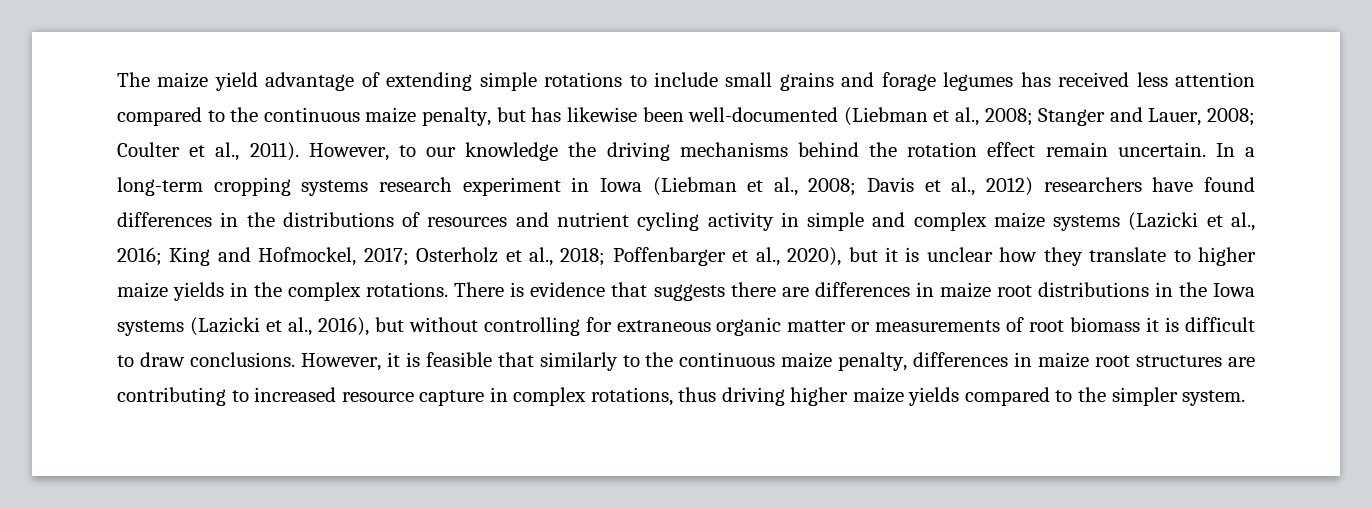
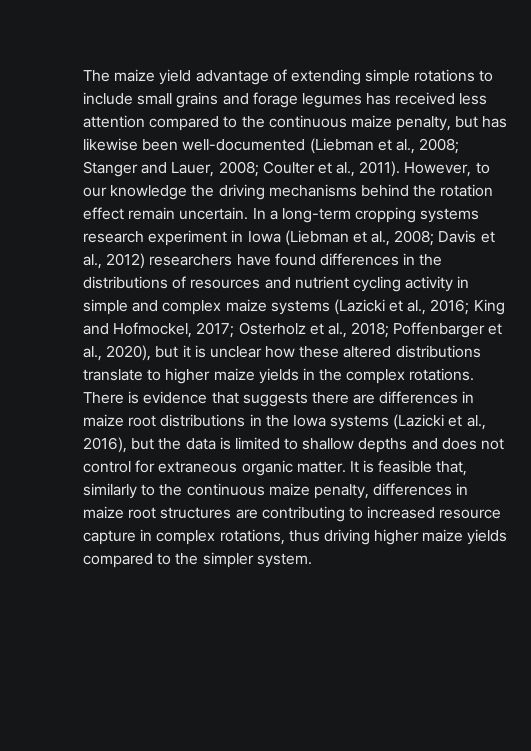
- Poffenbarger et al., 2020), but it is unclear how they translate to higher maize yields in the complex rotations.
+ Poffenbarger et al., 2020), but it is unclear how these altered distributions translate to higher maize yields in the complex rotations.
- There is evidence that suggests there are differences in maize root distributions in the Iowa systems (Lazicki et al., 2016), but without controlling for extraneous organic matter or measurements of root biomass it is difficult to draw conclusions. However, it is feasible that similarly to the continuous maize penalty, differences in maize root structures are contributing to increased resource capture in complex rotations, thus driving higher maize yields compared to the simpler system.
+ There is evidence that suggests there are differences in maize root distributions in the Iowa systems (Lazicki et al., 2016), but the data is limited to shallow depths and does not control for extraneous organic matter. It is feasible that, similarly to the continuous maize penalty, differences in maize root structures are contributing to increased resource capture in complex rotations, thus driving higher maize yields compared to the simpler system.

